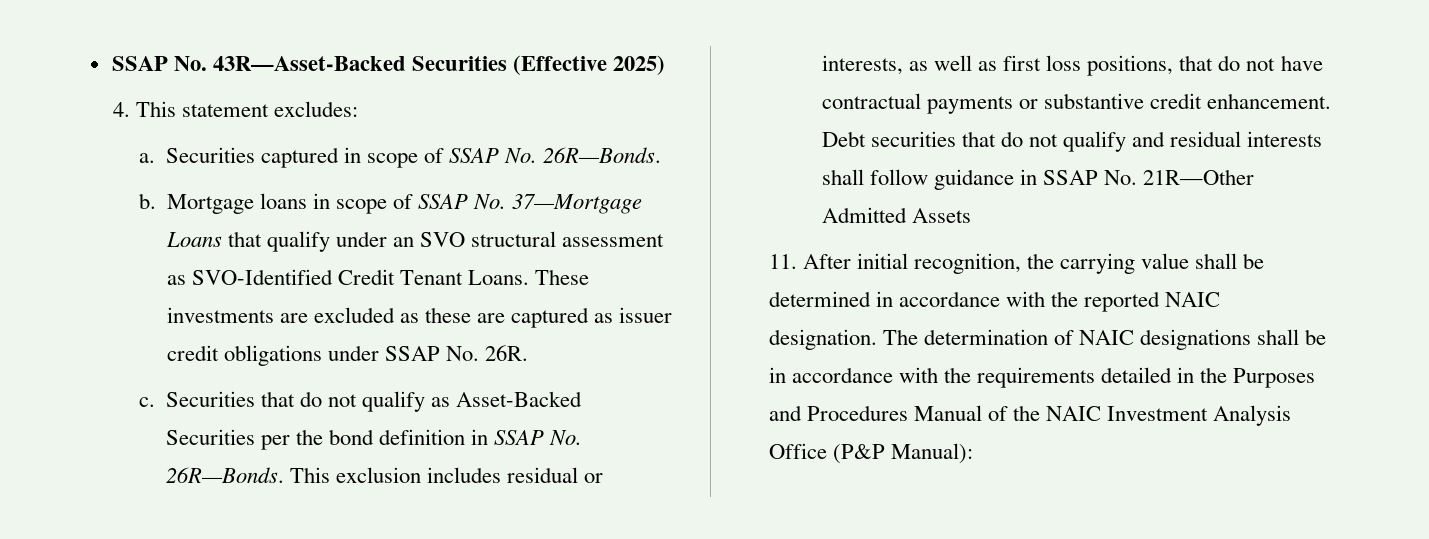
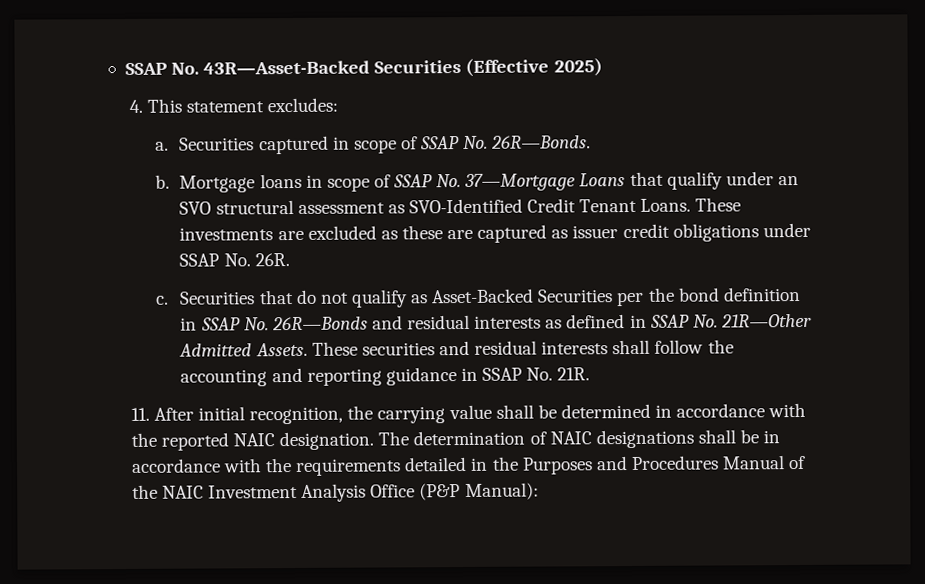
- Securities that do not qualify as Asset-Backed Securities per the bond definition in SSAP No. 26R—Bonds. This exclusion includes residual or interests, as well as first loss positions, that do not have contractual payments or substantive credit enhancement. Debt securities that do not qualify and residual interests shall follow guidance in SSAP No. 21R—Other Admitted Assets
+ Securities that do not qualify as Asset-Backed Securities per the bond definition in SSAP No. 26R—Bonds and residual interests as defined in SSAP No. 21R—Other Admitted Assets. These securities and residual interests shall follow the accounting and reporting guidance in SSAP No. 21R.

